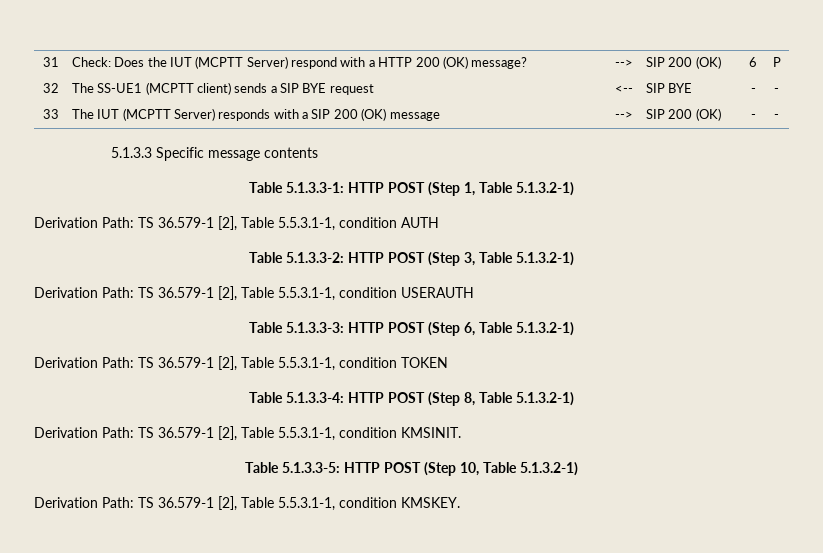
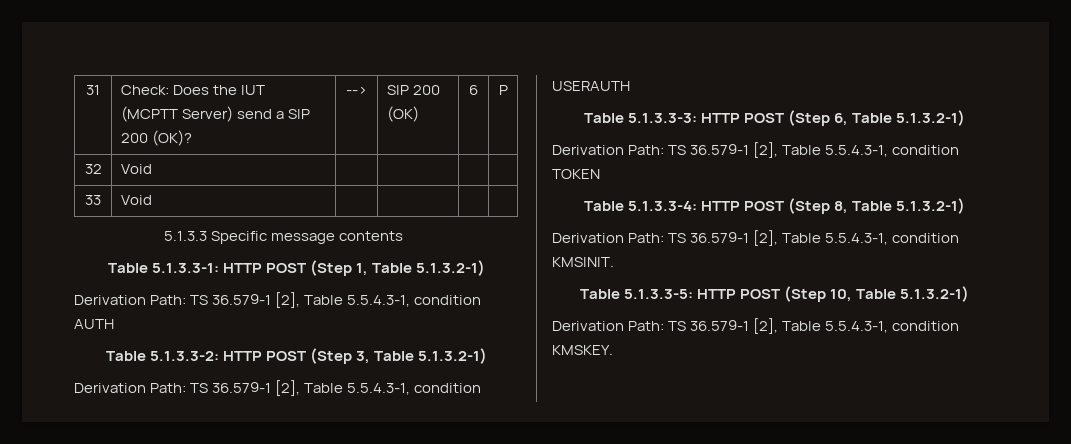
- 31 | Check: Does the IUT (MCPTT Server) respond with a HTTP 200 (OK) message? | --> | SIP 200 (OK) | 6 | P
+ 31 | Check: Does the IUT (MCPTT Server) send a SIP 200 (OK)? | --> | SIP 200 (OK) | 6 | P
- 32 | The SS-UE1 (MCPTT client) sends a SIP BYE request | <-- | SIP BYE | - | -
- 33 | The IUT (MCPTT Server) responds with a SIP 200 (OK) message | --> | SIP 200 (OK) | - | -
+ 32 | Void | | | |
+ 33 | Void | | | |
- Derivation Path: TS 36.579-1 [2], Table 5.5.3.1-1, condition AUTH
+ Derivation Path: TS 36.579-1 [2], Table 5.5.4.3-1, condition AUTH
- Derivation Path: TS 36.579-1 [2], Table 5.5.3.1-1, condition USERAUTH
+ Derivation Path: TS 36.579-1 [2], Table 5.5.4.3-1, condition USERAUTH
- Derivation Path: TS 36.579-1 [2], Table 5.5.3.1-1, condition TOKEN
+ Derivation Path: TS 36.579-1 [2], Table 5.5.4.3-1, condition TOKEN
- Derivation Path: TS 36.579-1 [2], Table 5.5.3.1-1, condition KMSINIT.
+ Derivation Path: TS 36.579-1 [2], Table 5.5.4.3-1, condition KMSINIT.
- Derivation Path: TS 36.579-1 [2], Table 5.5.3.1-1, condition KMSKEY.
+ Derivation Path: TS 36.579-1 [2], Table 5.5.4.3-1, condition KMSKEY.

